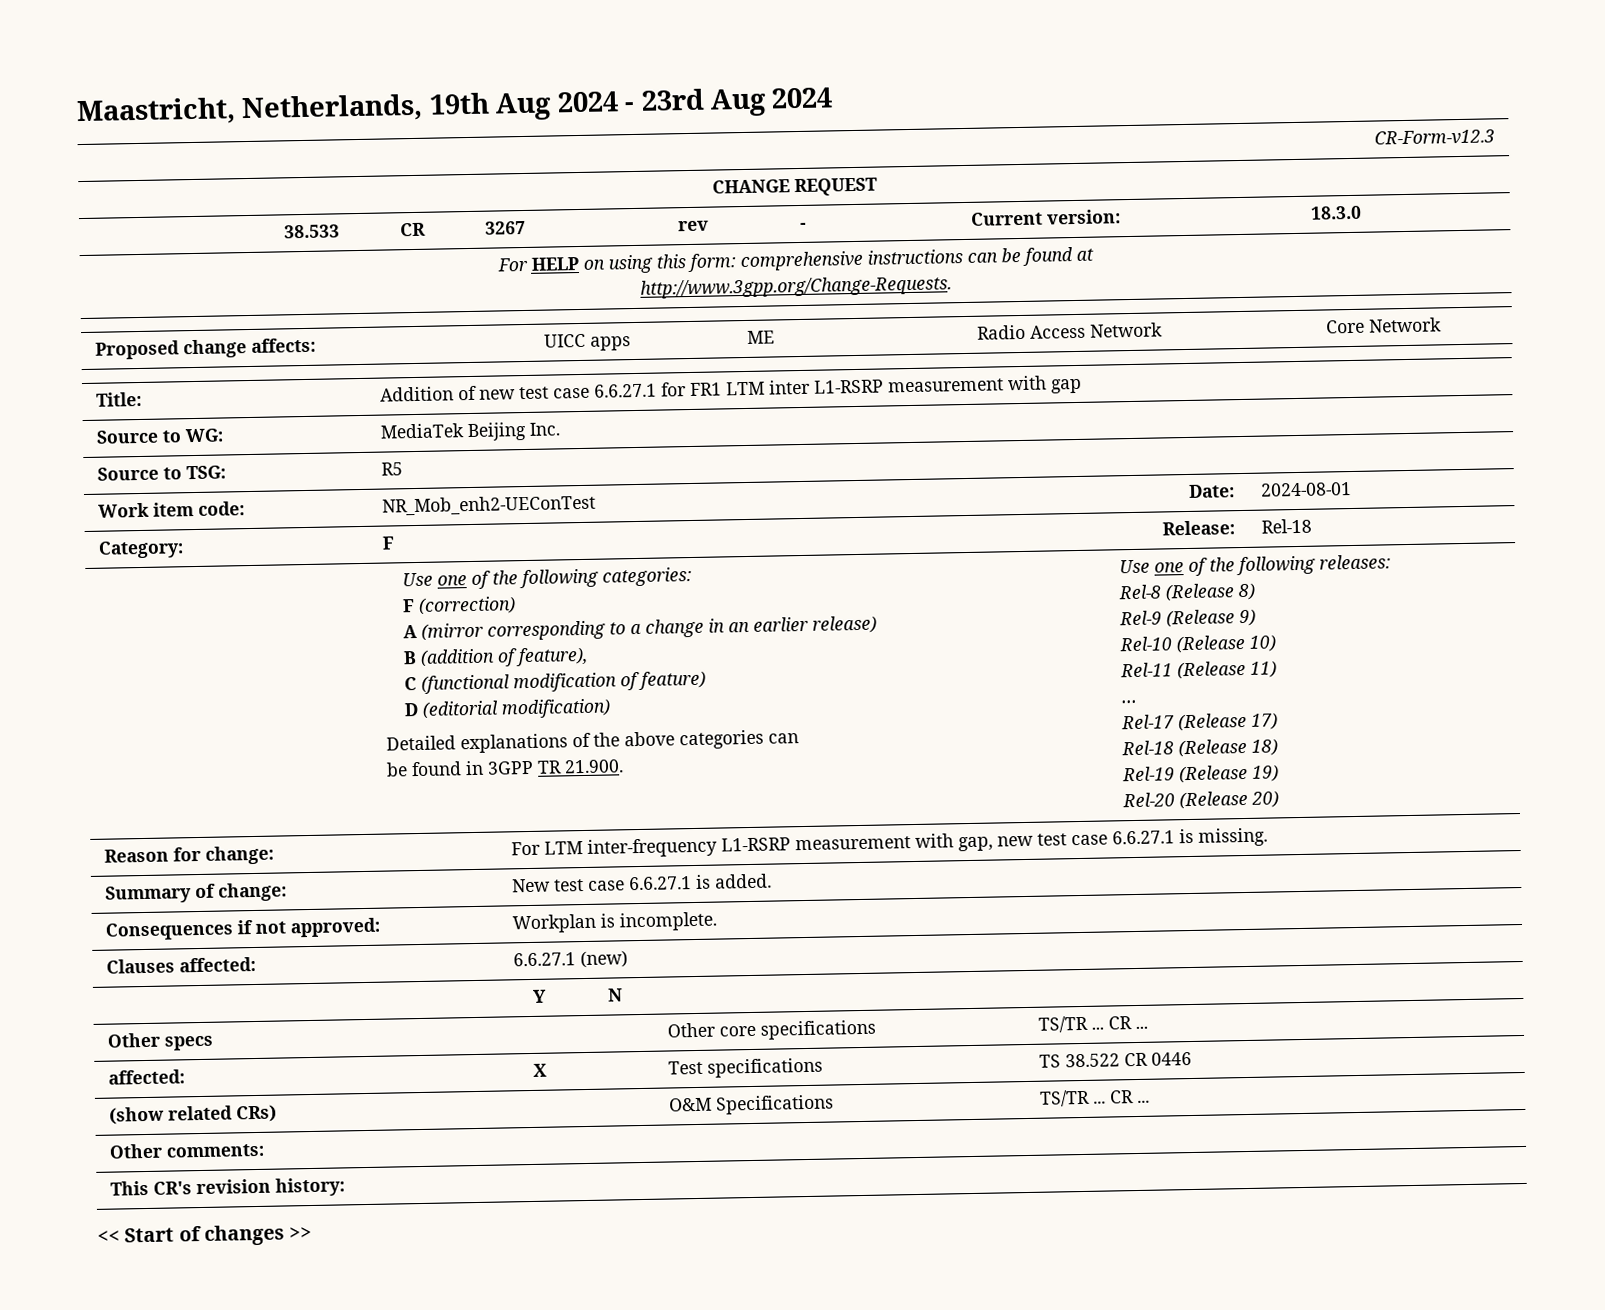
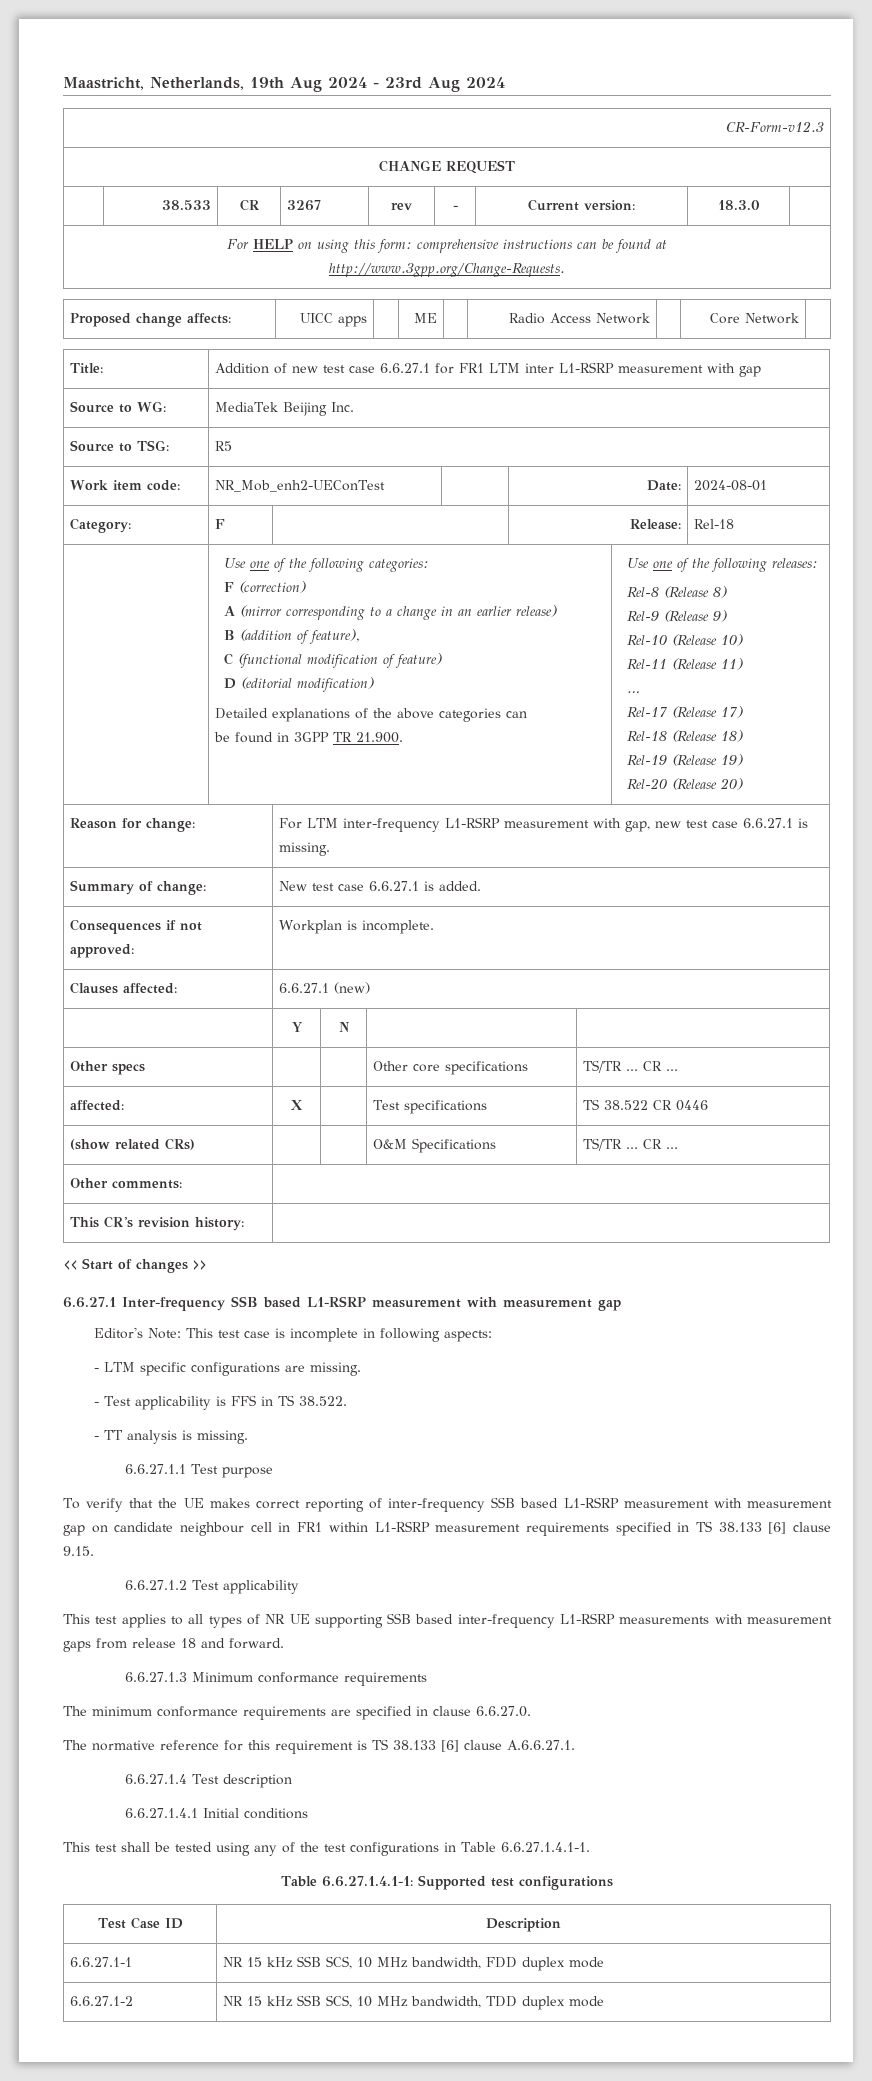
+ 6.6.27.1 Inter-frequency SSB based L1-RSRP measurement with measurement gap
+ Editor's Note: This test case is incomplete in following aspects:
+ - LTM specific configurations are missing.
+ - Test applicability is FFS in TS 38.522.
+ - TT analysis is missing.
+ 6.6.27.1.1 Test purpose
+ To verify that the UE makes correct reporting of inter-frequency SSB based L1-RSRP measurement with measurement gap on candidate neighbour cell in FR1 within L1-RSRP measurement requirements specified in TS 38.133 [6] clause 9.15.
+ 6.6.27.1.2 Test applicability
+ This test applies to all types of NR UE supporting SSB based inter-frequency L1-RSRP measurements with measurement gaps from release 18 and forward.
+ 6.6.27.1.3 Minimum conformance requirements
+ The minimum conformance requirements are specified in clause 6.6.27.0.
+ The normative reference for this requirement is TS 38.133 [6] clause A.6.6.27.1.
+ 6.6.27.1.4 Test description
+ 6.6.27.1.4.1 Initial conditions
+ This test shall be tested using any of the test configurations in Table 6.6.27.1.4.1-1.
+ Table 6.6.27.1.4.1-1: Supported test configurations
+ Test Case ID | Description
+ 6.6.27.1-1 | NR 15 kHz SSB SCS, 10 MHz bandwidth, FDD duplex mode
+ 6.6.27.1-2 | NR 15 kHz SSB SCS, 10 MHz bandwidth, TDD duplex mode

